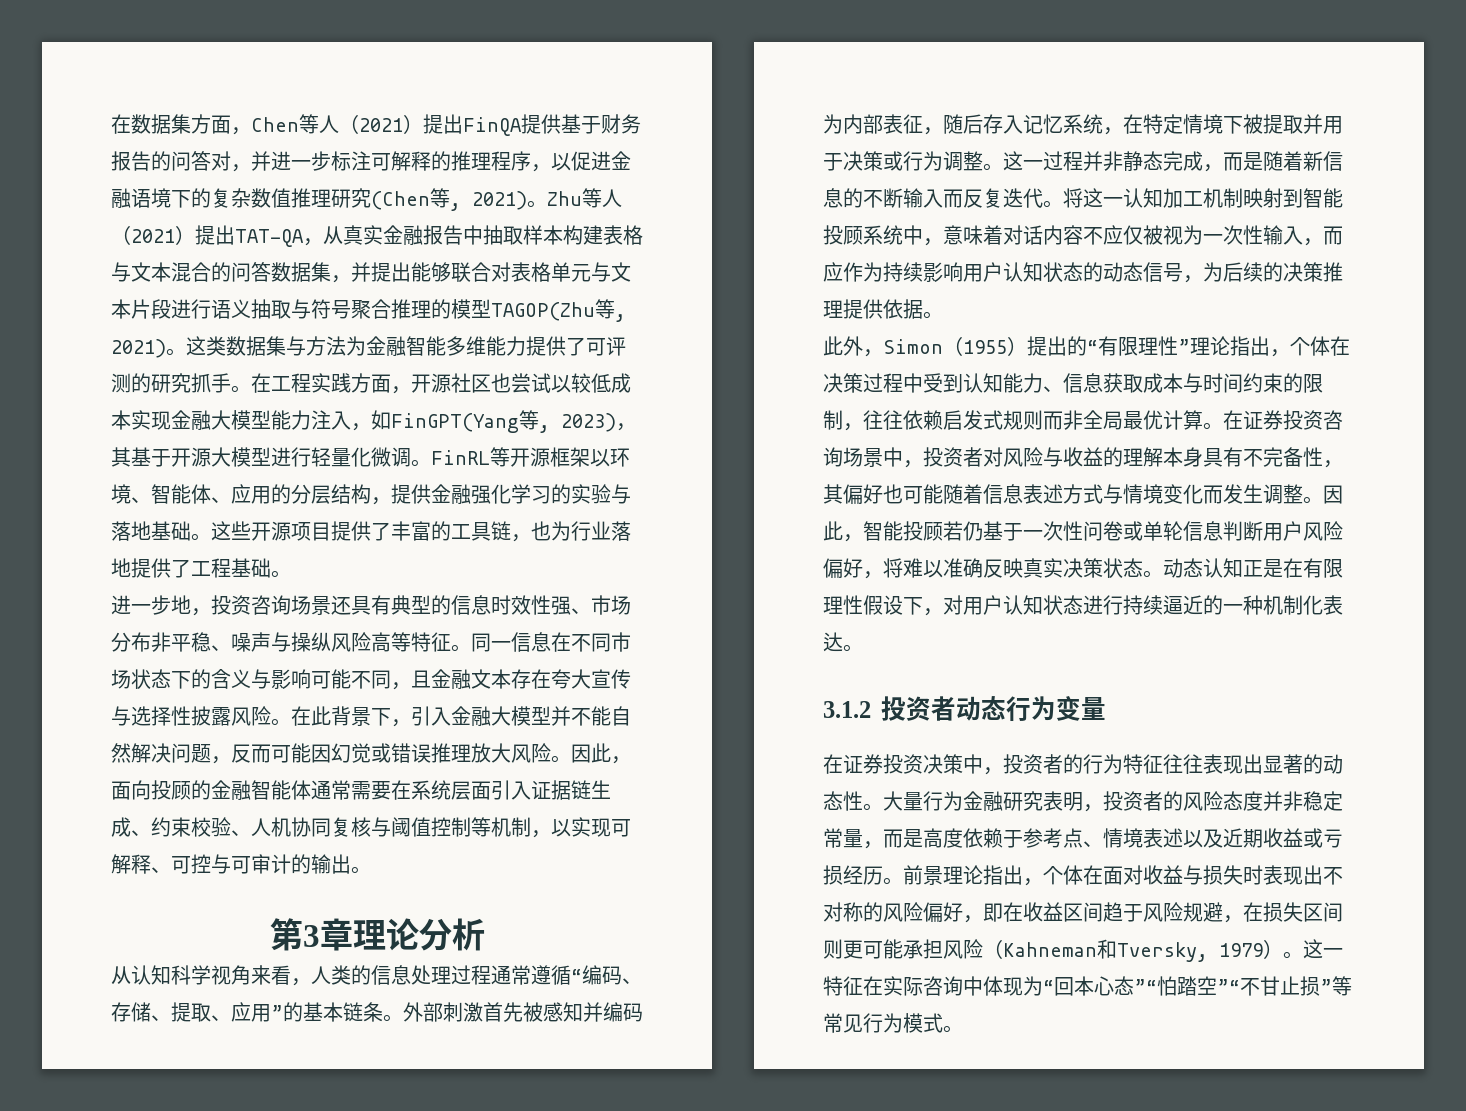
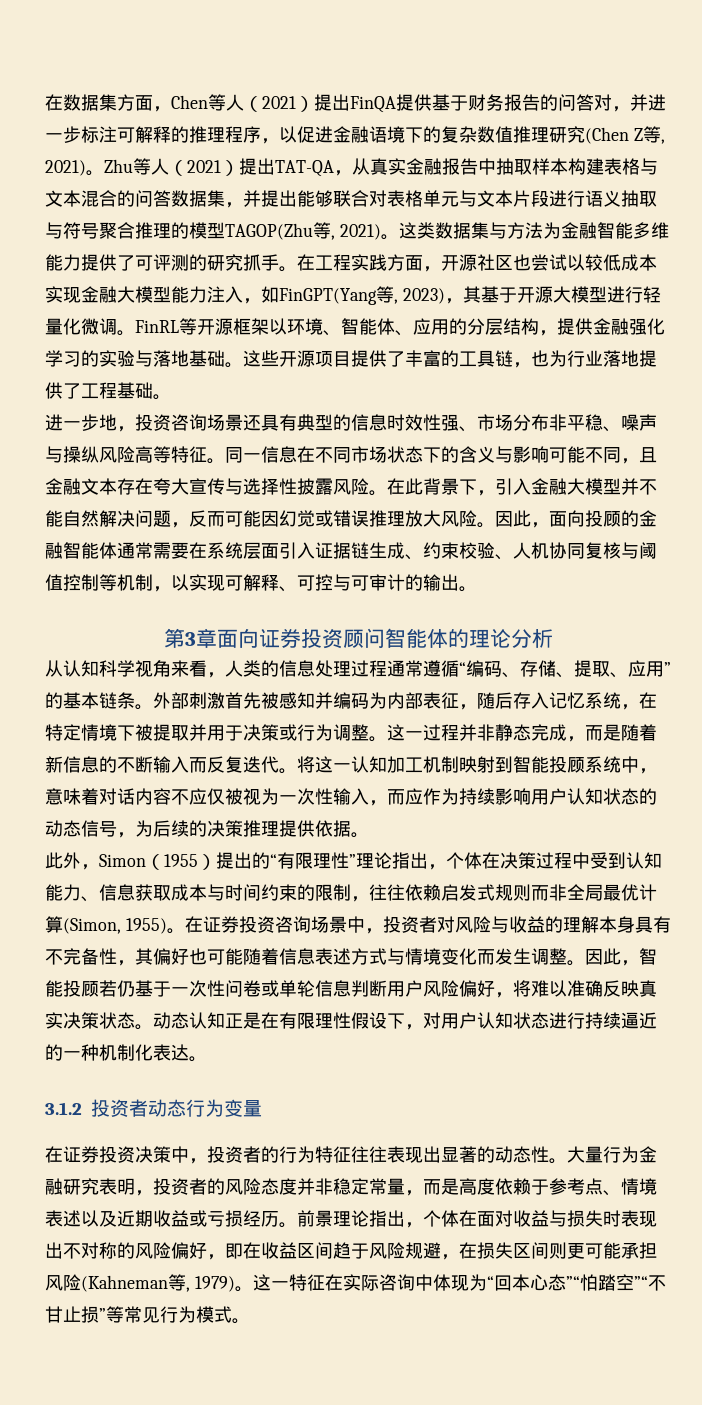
- 在数据集方面，Chen等人（2021）提出FinQA提供基于财务报告的问答对，并进一步标注可解释的推理程序，以促进金融语境下的复杂数值推理研究(Chen等, 2021)。
+ 在数据集方面，Chen等人（2021）提出FinQA提供基于财务报告的问答对，并进一步标注可解释的推理程序，以促进金融语境下的复杂数值推理研究(Chen Z等, 2021)。
- 第3章理论分析
+ 第3章面向证券投资顾问智能体的理论分析
- 此外，Simon（1955）提出的“有限理性”理论指出，个体在决策过程中受到认知能力、信息获取成本与时间约束的限制，往往依赖启发式规则而非全局最优计算。
+ 此外，Simon（1955）提出的“有限理性”理论指出，个体在决策过程中受到认知能力、信息获取成本与时间约束的限制，往往依赖启发式规则而非全局最优计算(Simon, 1955)。
- 前景理论指出，个体在面对收益与损失时表现出不对称的风险偏好，即在收益区间趋于风险规避，在损失区间则更可能承担风险（Kahneman和Tversky, 1979）。
+ 前景理论指出，个体在面对收益与损失时表现出不对称的风险偏好，即在收益区间趋于风险规避，在损失区间则更可能承担风险(Kahneman等, 1979)。

